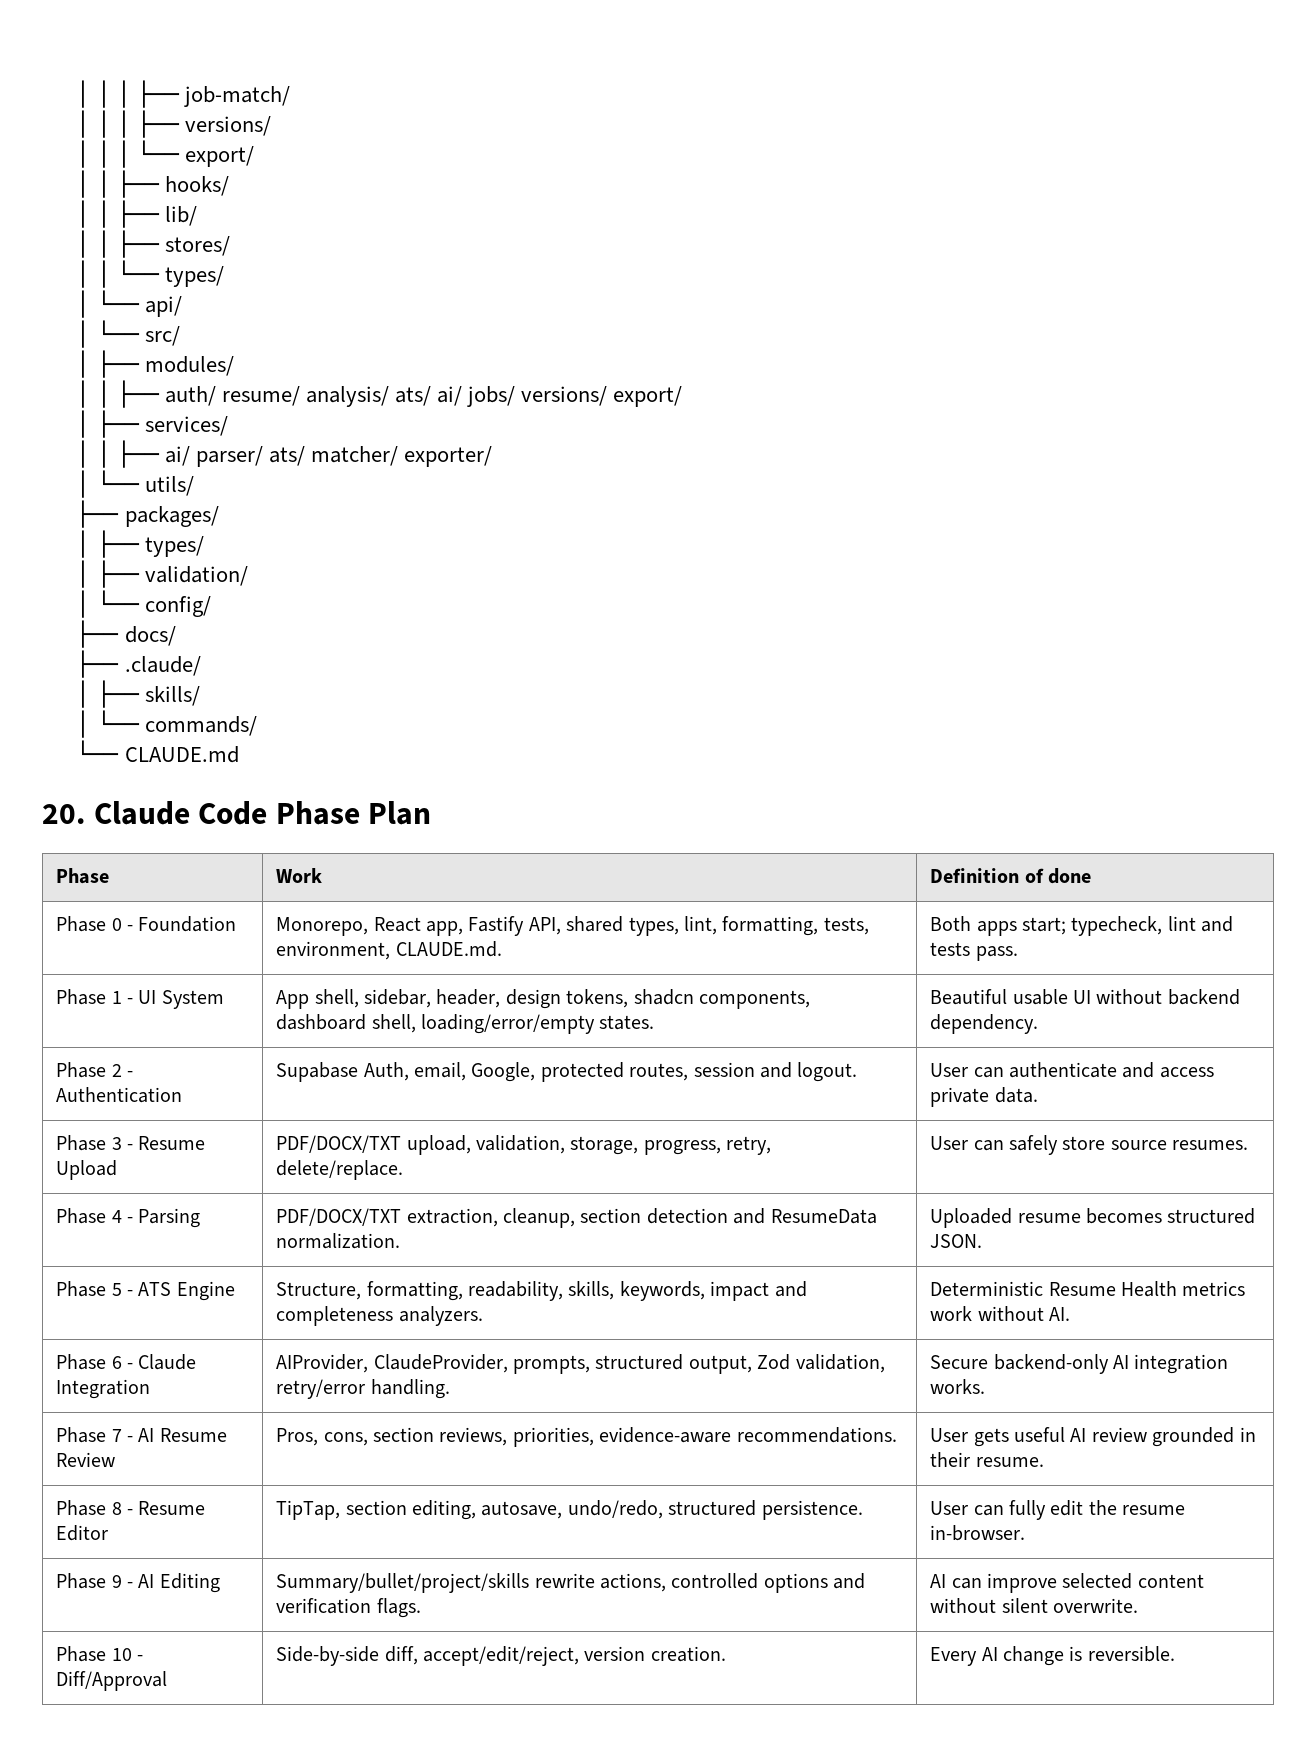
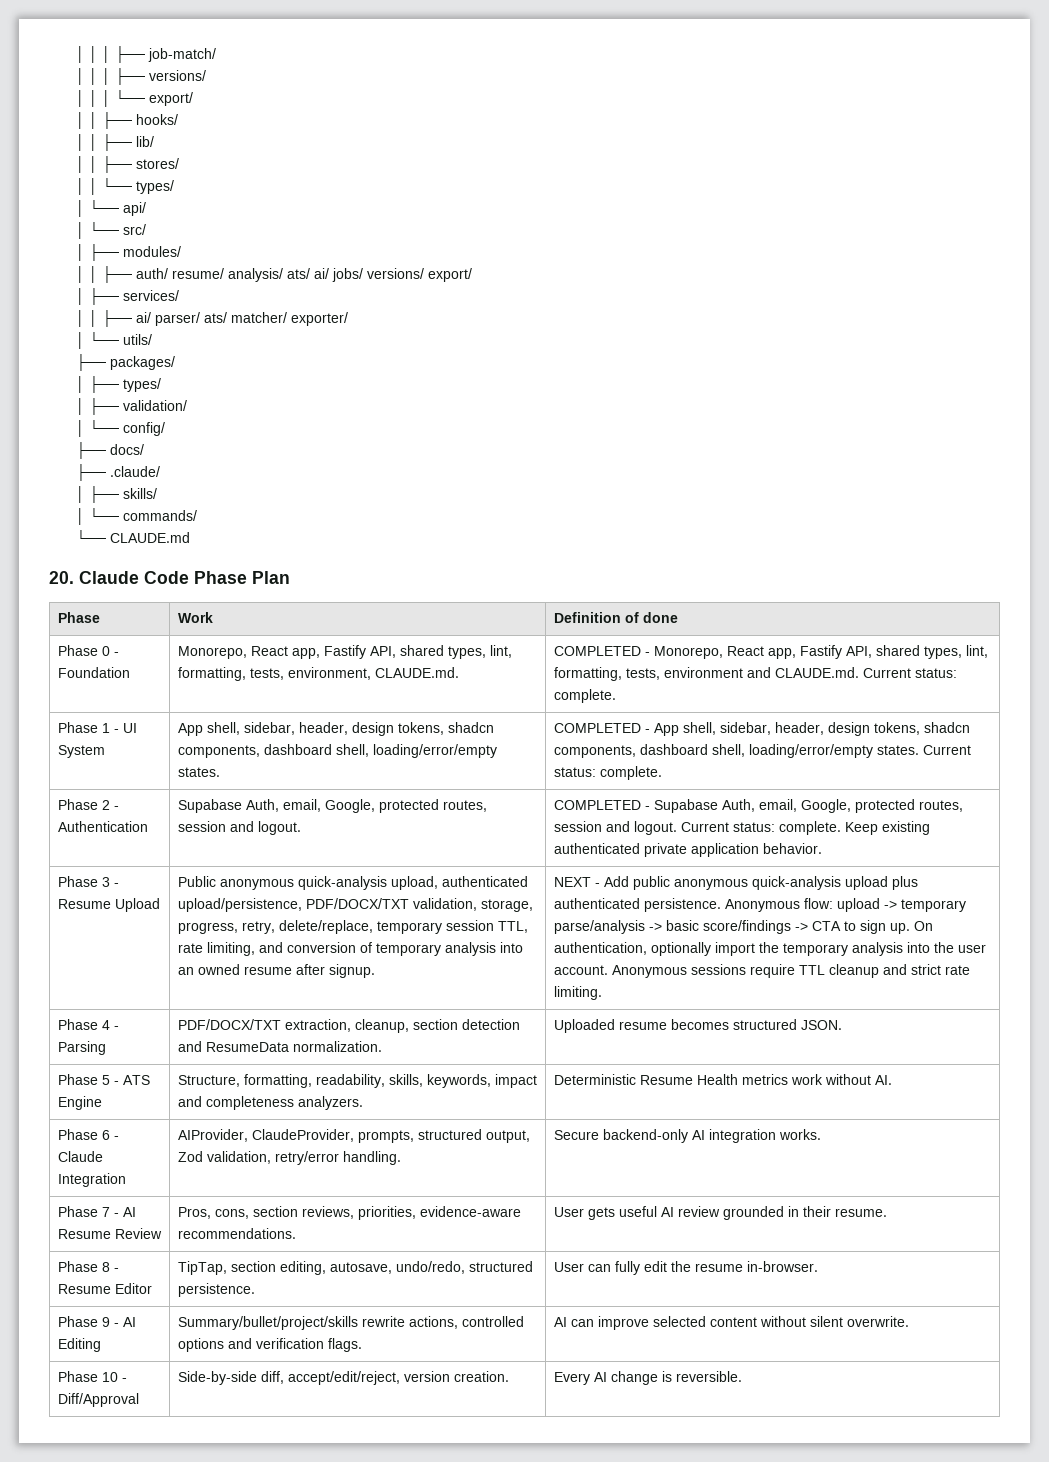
- Phase 0 - Foundation | Monorepo, React app, Fastify API, shared types, lint, formatting, tests, environment, CLAUDE.md. | Both apps start; typecheck, lint and tests pass.
+ Phase 0 - Foundation | Monorepo, React app, Fastify API, shared types, lint, formatting, tests, environment, CLAUDE.md. | COMPLETED - Monorepo, React app, Fastify API, shared types, lint, formatting, tests, environment and CLAUDE.md. Current status: complete.
- Phase 1 - UI System | App shell, sidebar, header, design tokens, shadcn components, dashboard shell, loading/error/empty states. | Beautiful usable UI without backend dependency.
+ Phase 1 - UI System | App shell, sidebar, header, design tokens, shadcn components, dashboard shell, loading/error/empty states. | COMPLETED - App shell, sidebar, header, design tokens, shadcn components, dashboard shell, loading/error/empty states. Current status: complete.
- Phase 2 - Authentication | Supabase Auth, email, Google, protected routes, session and logout. | User can authenticate and access private data.
+ Phase 2 - Authentication | Supabase Auth, email, Google, protected routes, session and logout. | COMPLETED - Supabase Auth, email, Google, protected routes, session and logout. Current status: complete. Keep existing authenticated private application behavior.
- PDF/DOCX/TXT upload, validation, storage, progress, retry, delete/replace. | User can safely store source resumes.
+ Public anonymous quick-analysis upload, authenticated upload/persistence, PDF/DOCX/TXT validation, storage, progress, retry, delete/replace, temporary session TTL, rate limiting, and conversion of temporary analysis into an owned resume after signup. | NEXT - Add public anonymous quick-analysis upload plus authenticated persistence. Anonymous flow: upload -> temporary parse/analysis -> basic score/findings -> CTA to sign up. On authentication, optionally import the temporary analysis into the user account. Anonymous sessions require TTL cleanup and strict rate limiting.

